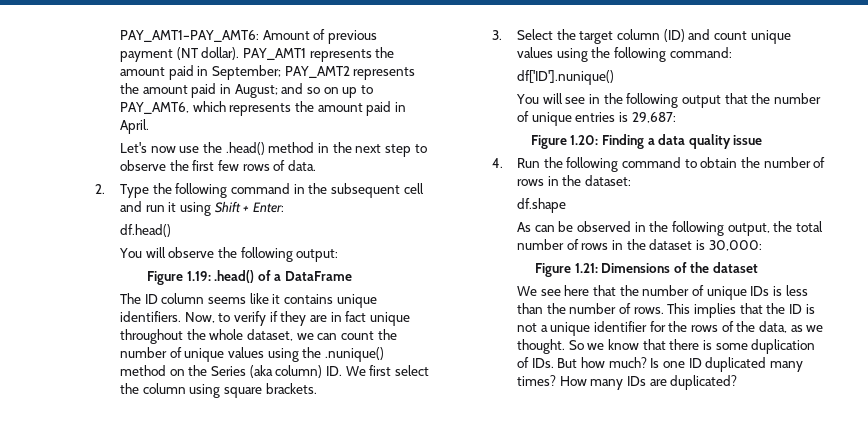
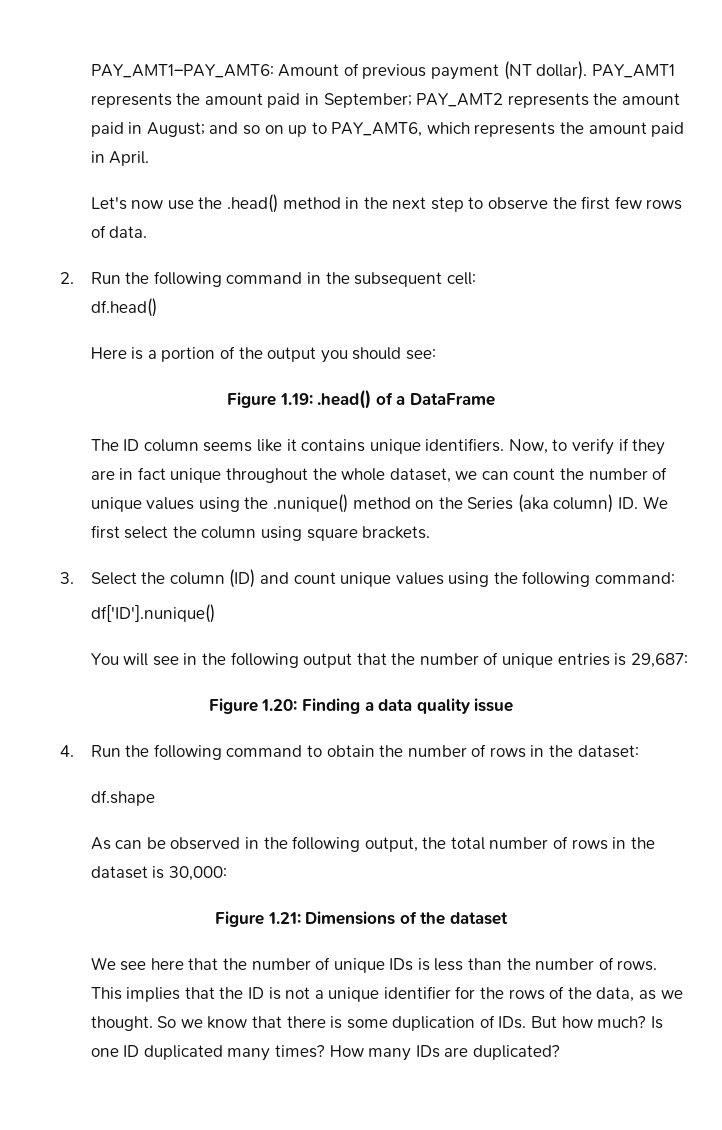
- 2. Type the following command in the subsequent cell and run it using Shift + Enter:
+ 2. Run the following command in the subsequent cell:
  df.head()
- You will observe the following output:
+ Here is a portion of the output you should see:
- 3. Select the target column (ID) and count unique values using the following command:
+ 3. Select the column (ID) and count unique values using the following command:

